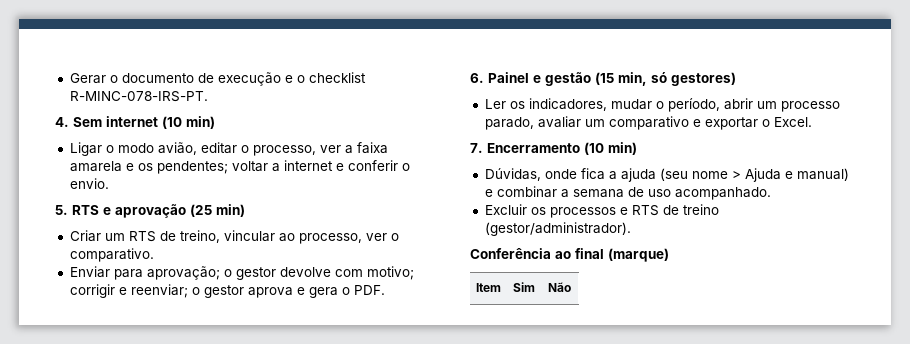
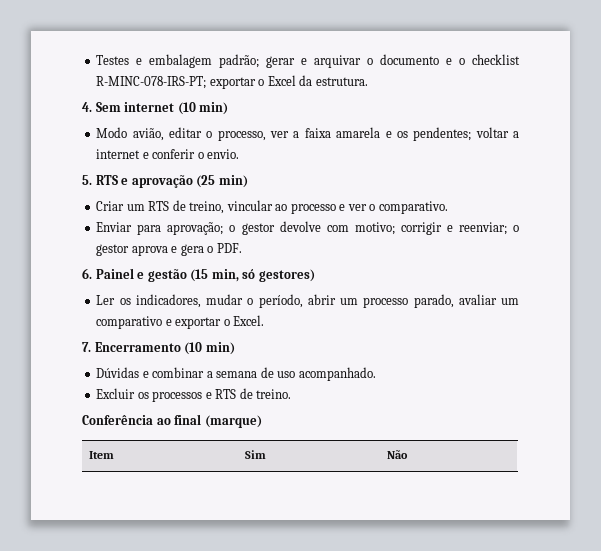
- Gerar o documento de execução e o checklist R-MINC-078-IRS-PT.
+ Testes e embalagem padrão; gerar e arquivar o documento e o checklist R-MINC-078-IRS-PT; exportar o Excel da estrutura.
- Ligar o modo avião, editar o processo, ver a faixa amarela e os pendentes; voltar a internet e conferir o envio.
+ Modo avião, editar o processo, ver a faixa amarela e os pendentes; voltar a internet e conferir o envio.
- Criar um RTS de treino, vincular ao processo, ver o comparativo.
+ Criar um RTS de treino, vincular ao processo e ver o comparativo.
- Dúvidas, onde fica a ajuda (seu nome > Ajuda e manual) e combinar a semana de uso acompanhado.
+ Dúvidas e combinar a semana de uso acompanhado.
- Excluir os processos e RTS de treino (gestor/administrador).
+ Excluir os processos e RTS de treino.

